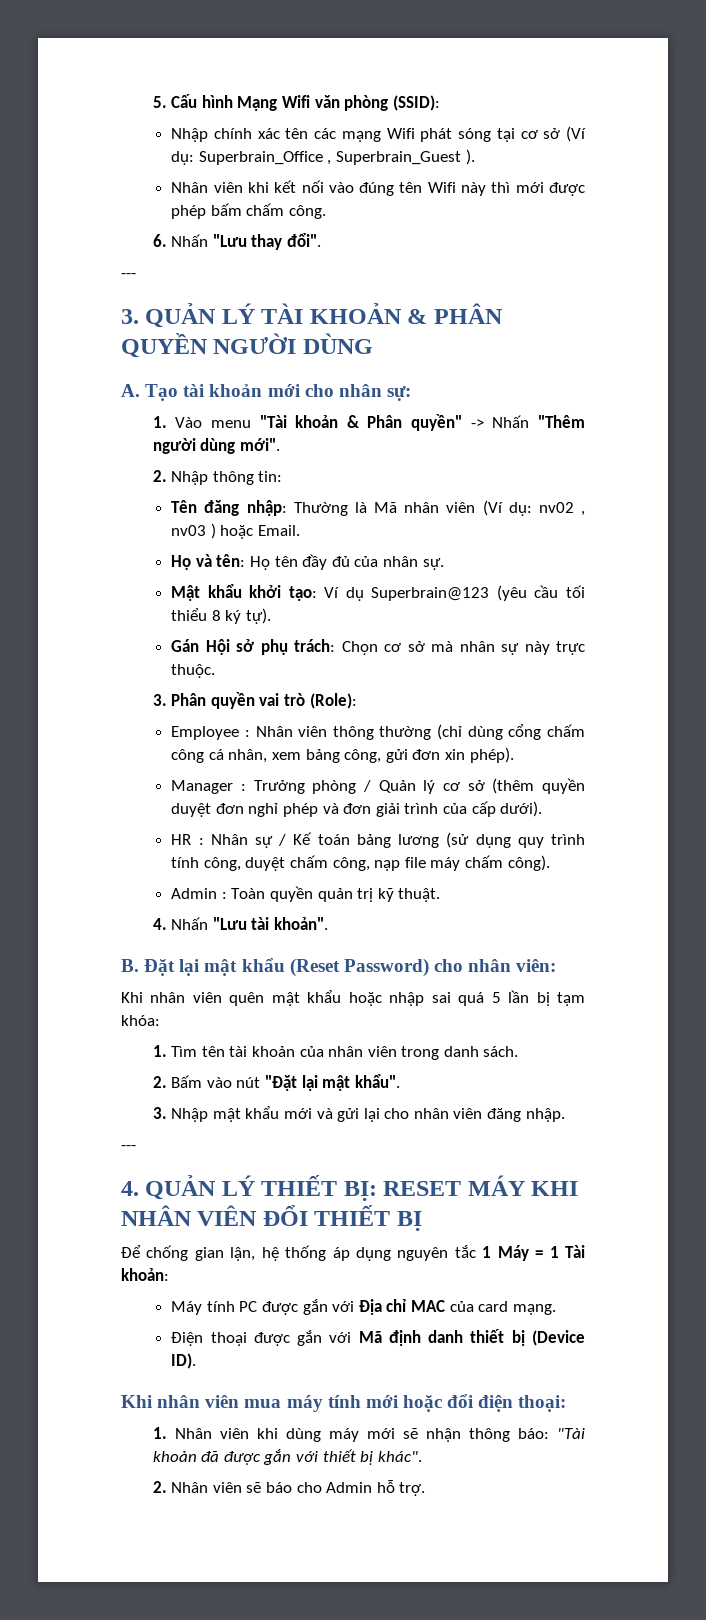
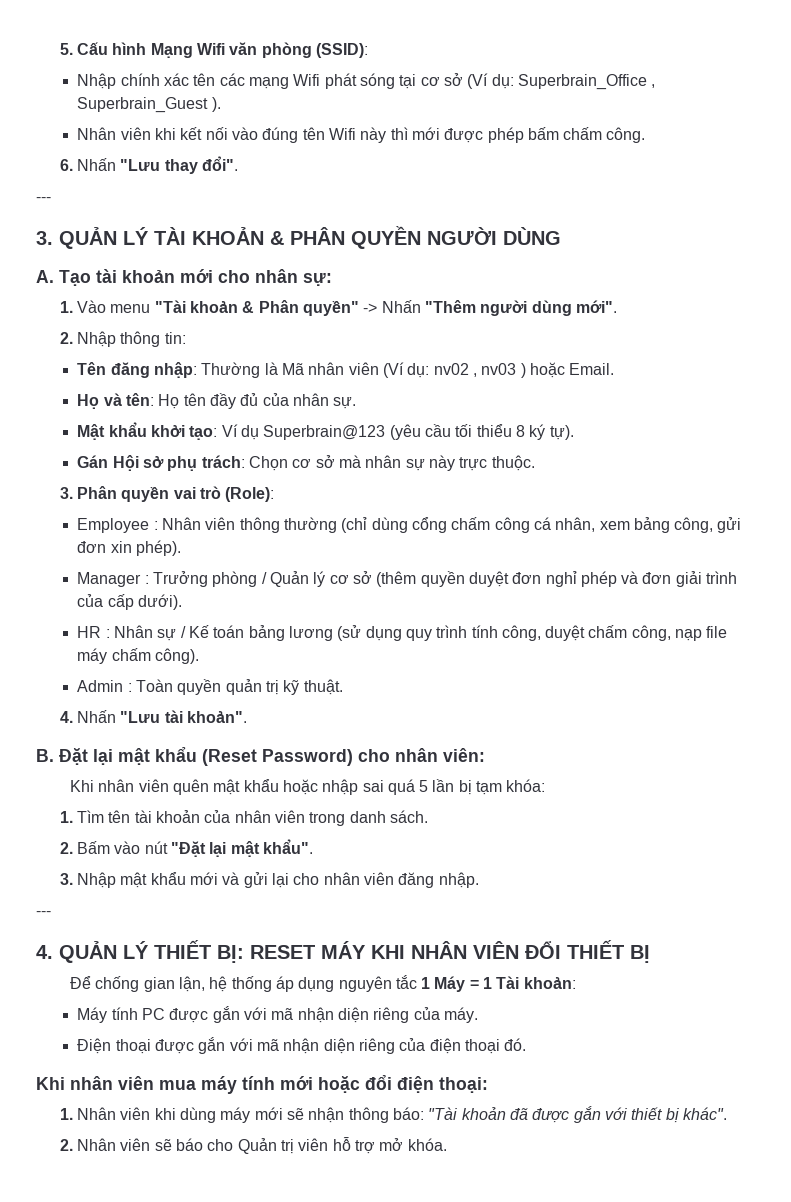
- Máy tính PC được gắn với Địa chỉ MAC của card mạng.
+ Máy tính PC được gắn với mã nhận diện riêng của máy.
- Điện thoại được gắn với Mã định danh thiết bị (Device ID).
+ Điện thoại được gắn với mã nhận diện riêng của điện thoại đó.
- 2. Nhân viên sẽ báo cho Admin hỗ trợ.
+ 2. Nhân viên sẽ báo cho Quản trị viên hỗ trợ mở khóa.

